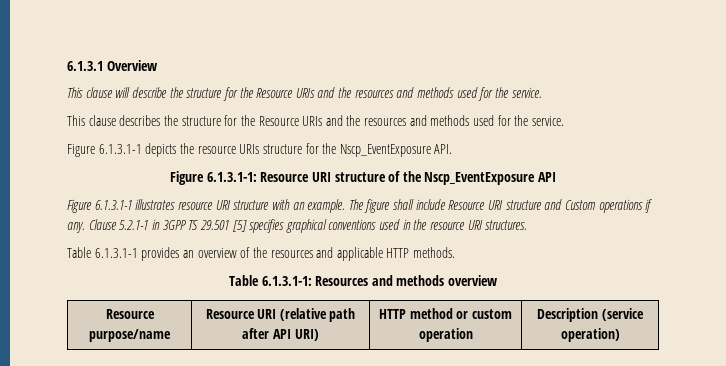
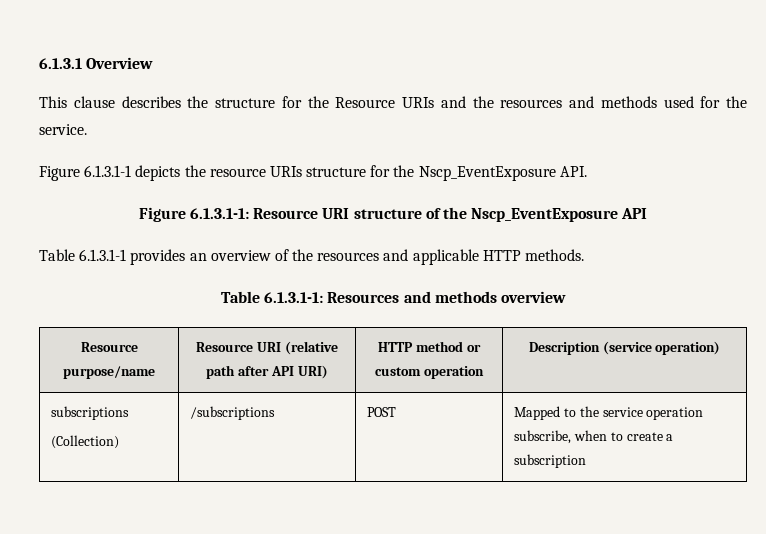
- This clause will describe the structure for the Resource URIs and the resources and methods used for the service.
- Figure 6.1.3.1-1 illustrates resource URI structure with an example. The figure shall include Resource URI structure and Custom operations if any. Clause 5.2.1-1 in 3GPP TS 29.501 [5] specifies graphical conventions used in the resource URI structures.
+ subscriptions
+ (Collection) | /subscriptions | POST | Mapped to the service operation subscribe, when to create a subscription

